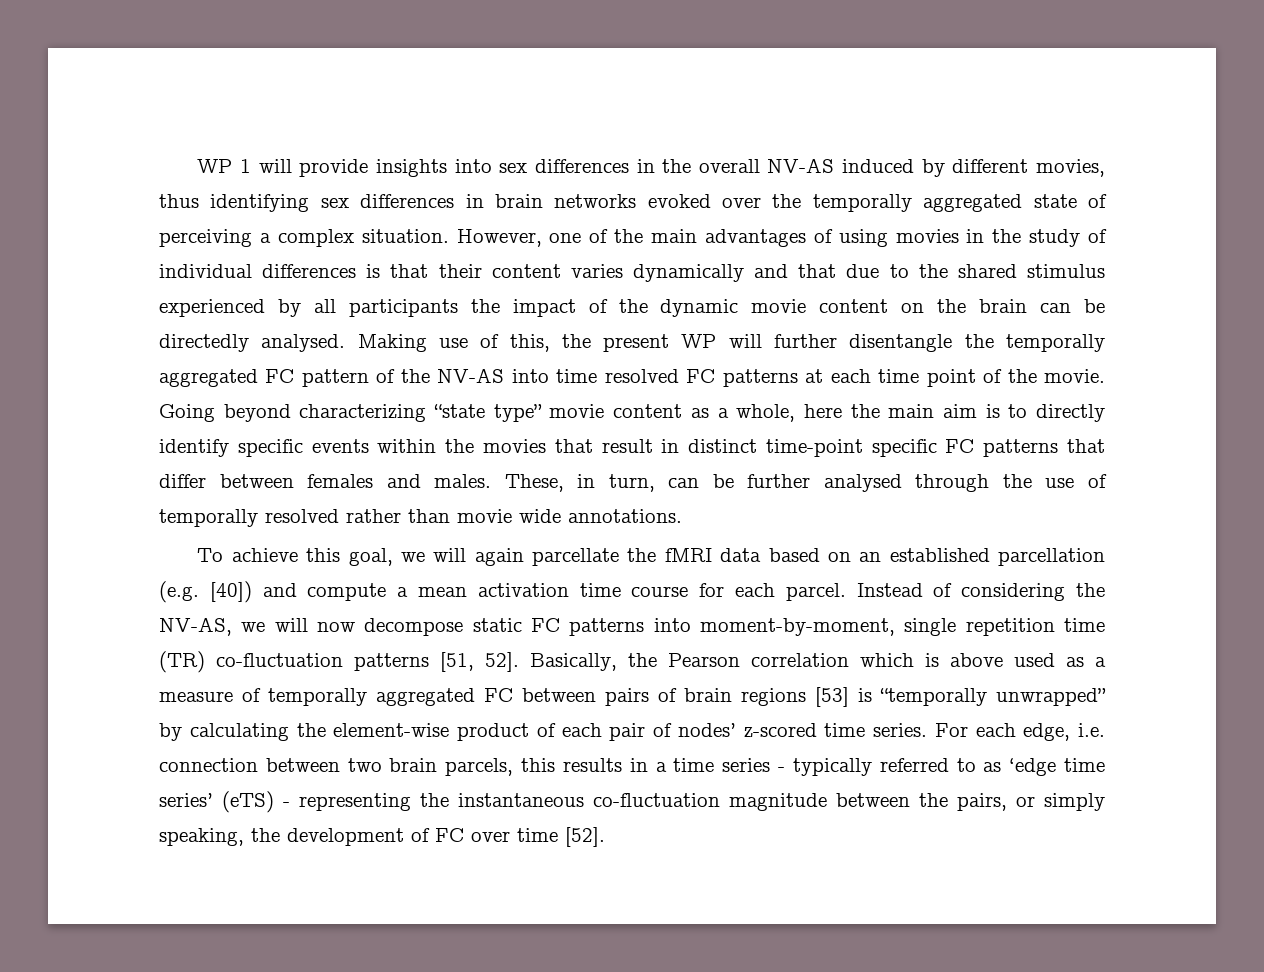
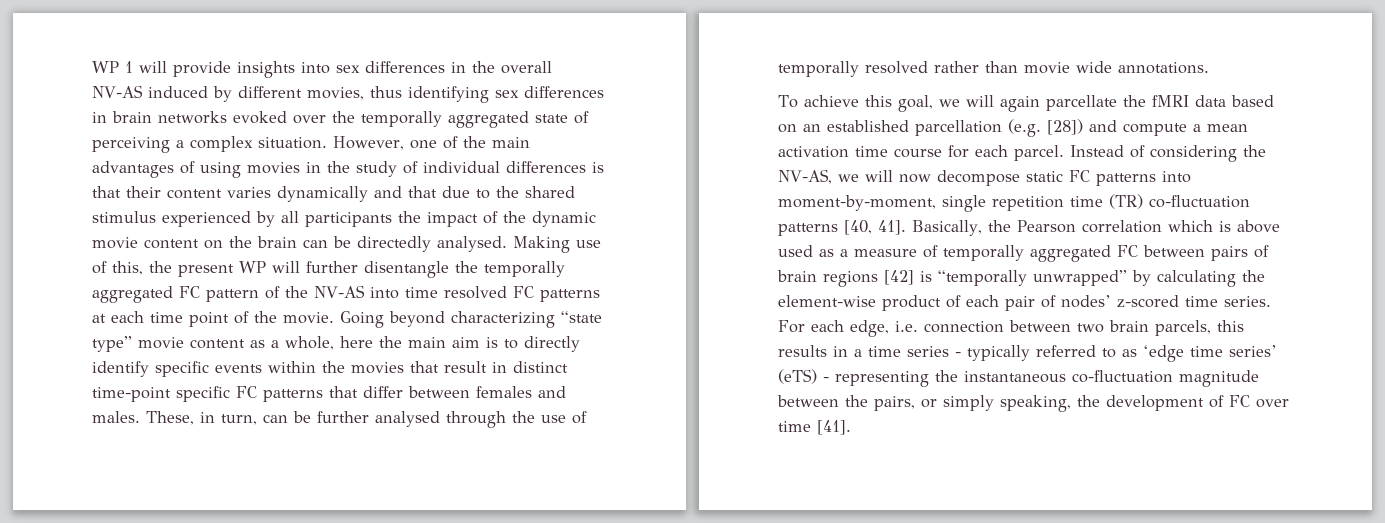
- To achieve this goal, we will again parcellate the fMRI data based on an established parcellation (e.g. [40]) and compute a mean activation time course for each parcel.
+ To achieve this goal, we will again parcellate the fMRI data based on an established parcellation (e.g. [28]) and compute a mean activation time course for each parcel.
- Instead of considering the NV-AS, we will now decompose static FC patterns into moment-by-moment, single repetition time (TR) co-fluctuation patterns [51, 52].
+ Instead of considering the NV-AS, we will now decompose static FC patterns into moment-by-moment, single repetition time (TR) co-fluctuation patterns [40, 41].
- Basically, the Pearson correlation which is above used as a measure of temporally aggregated FC between pairs of brain regions [53] is “temporally unwrapped” by calculating the element-wise product of each pair of nodes’ z-scored time series.
+ Basically, the Pearson correlation which is above used as a measure of temporally aggregated FC between pairs of brain regions [42] is “temporally unwrapped” by calculating the element-wise product of each pair of nodes’ z-scored time series.
- For each edge, i.e. connection between two brain parcels, this results in a time series - typically referred to as ‘edge time series’ (eTS) - representing the instantaneous co-fluctuation magnitude between the pairs, or simply speaking, the development of FC over time [52].
+ For each edge, i.e. connection between two brain parcels, this results in a time series - typically referred to as ‘edge time series’ (eTS) - representing the instantaneous co-fluctuation magnitude between the pairs, or simply speaking, the development of FC over time [41].

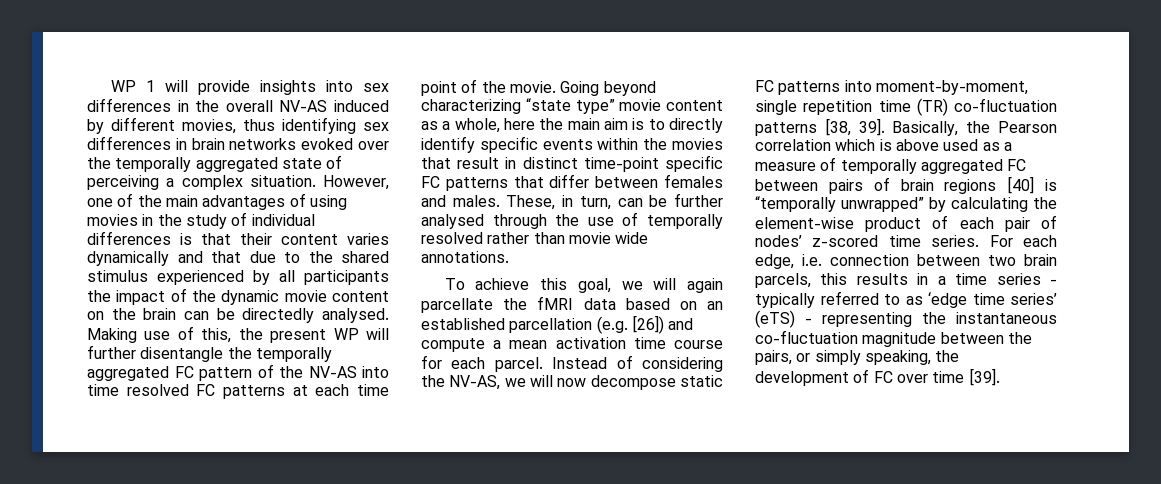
- To achieve this goal, we will again parcellate the fMRI data based on an established parcellation (e.g. [28]) and compute a mean activation time course for each parcel.
+ To achieve this goal, we will again parcellate the fMRI data based on an established parcellation (e.g. [26]) and compute a mean activation time course for each parcel.
- Instead of considering the NV-AS, we will now decompose static FC patterns into moment-by-moment, single repetition time (TR) co-fluctuation patterns [40, 41].
+ Instead of considering the NV-AS, we will now decompose static FC patterns into moment-by-moment, single repetition time (TR) co-fluctuation patterns [38, 39].
- Basically, the Pearson correlation which is above used as a measure of temporally aggregated FC between pairs of brain regions [42] is “temporally unwrapped” by calculating the element-wise product of each pair of nodes’ z-scored time series.
+ Basically, the Pearson correlation which is above used as a measure of temporally aggregated FC between pairs of brain regions [40] is “temporally unwrapped” by calculating the element-wise product of each pair of nodes’ z-scored time series.
- For each edge, i.e. connection between two brain parcels, this results in a time series - typically referred to as ‘edge time series’ (eTS) - representing the instantaneous co-fluctuation magnitude between the pairs, or simply speaking, the development of FC over time [41].
+ For each edge, i.e. connection between two brain parcels, this results in a time series - typically referred to as ‘edge time series’ (eTS) - representing the instantaneous co-fluctuation magnitude between the pairs, or simply speaking, the development of FC over time [39].

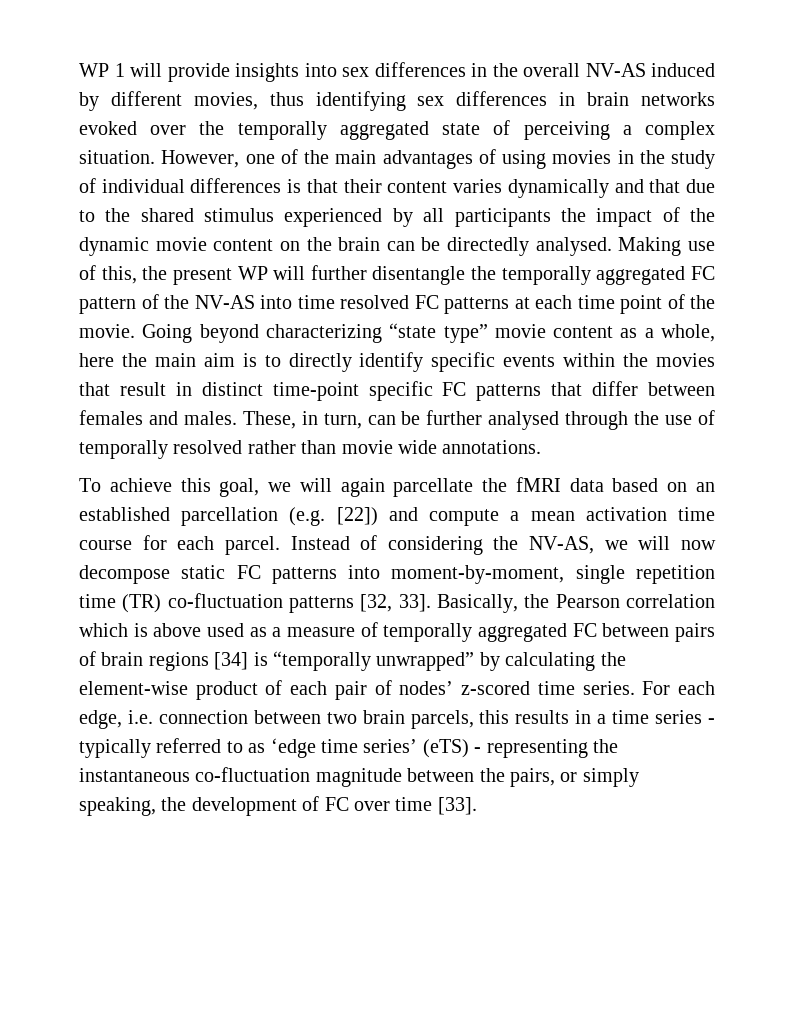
- To achieve this goal, we will again parcellate the fMRI data based on an established parcellation (e.g. [26]) and compute a mean activation time course for each parcel.
+ To achieve this goal, we will again parcellate the fMRI data based on an established parcellation (e.g. [22]) and compute a mean activation time course for each parcel.
- Instead of considering the NV-AS, we will now decompose static FC patterns into moment-by-moment, single repetition time (TR) co-fluctuation patterns [38, 39].
+ Instead of considering the NV-AS, we will now decompose static FC patterns into moment-by-moment, single repetition time (TR) co-fluctuation patterns [32, 33].
- Basically, the Pearson correlation which is above used as a measure of temporally aggregated FC between pairs of brain regions [40] is “temporally unwrapped” by calculating the element-wise product of each pair of nodes’ z-scored time series.
+ Basically, the Pearson correlation which is above used as a measure of temporally aggregated FC between pairs of brain regions [34] is “temporally unwrapped” by calculating the element-wise product of each pair of nodes’ z-scored time series.
- For each edge, i.e. connection between two brain parcels, this results in a time series - typically referred to as ‘edge time series’ (eTS) - representing the instantaneous co-fluctuation magnitude between the pairs, or simply speaking, the development of FC over time [39].
+ For each edge, i.e. connection between two brain parcels, this results in a time series - typically referred to as ‘edge time series’ (eTS) - representing the instantaneous co-fluctuation magnitude between the pairs, or simply speaking, the development of FC over time [33].

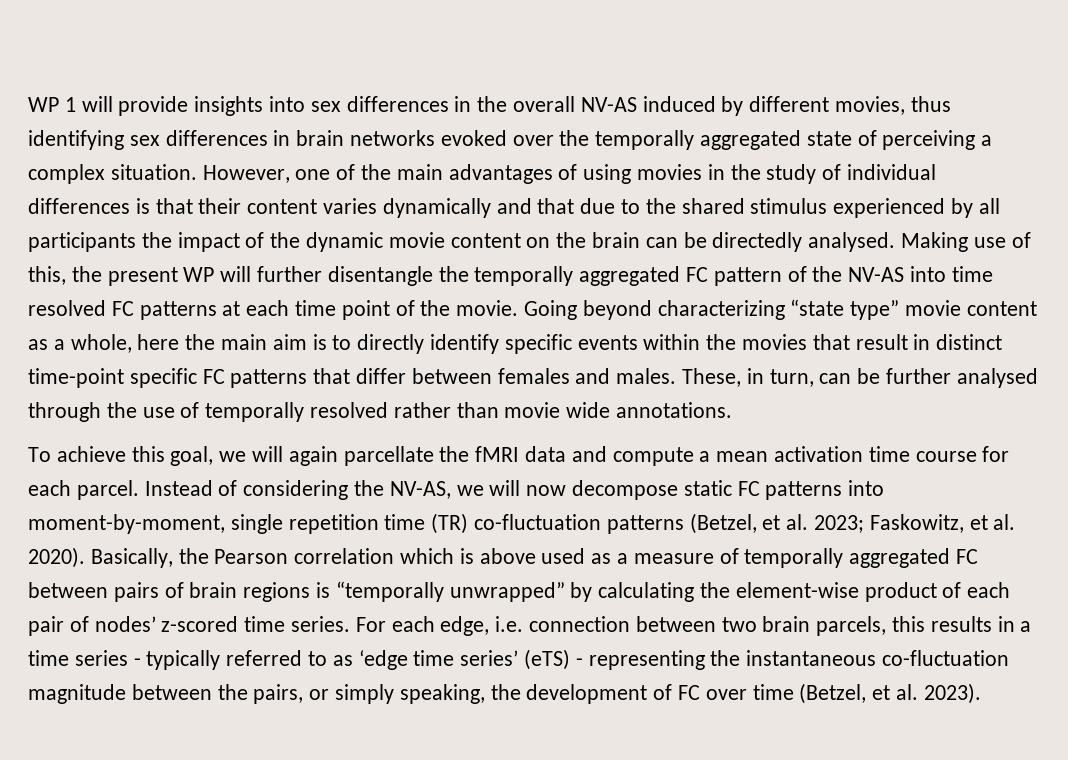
- To achieve this goal, we will again parcellate the fMRI data based on an established parcellation (e.g. [22]) and compute a mean activation time course for each parcel.
+ To achieve this goal, we will again parcellate the fMRI data and compute a mean activation time course for each parcel.
- Instead of considering the NV-AS, we will now decompose static FC patterns into moment-by-moment, single repetition time (TR) co-fluctuation patterns [32, 33].
+ Instead of considering the NV-AS, we will now decompose static FC patterns into moment-by-moment, single repetition time (TR) co-fluctuation patterns (Betzel, et al. 2023; Faskowitz, et al. 2020).
- Basically, the Pearson correlation which is above used as a measure of temporally aggregated FC between pairs of brain regions [34] is “temporally unwrapped” by calculating the element-wise product of each pair of nodes’ z-scored time series.
+ Basically, the Pearson correlation which is above used as a measure of temporally aggregated FC between pairs of brain regions is “temporally unwrapped” by calculating the element-wise product of each pair of nodes’ z-scored time series.
- For each edge, i.e. connection between two brain parcels, this results in a time series - typically referred to as ‘edge time series’ (eTS) - representing the instantaneous co-fluctuation magnitude between the pairs, or simply speaking, the development of FC over time [33].
+ For each edge, i.e. connection between two brain parcels, this results in a time series - typically referred to as ‘edge time series’ (eTS) - representing the instantaneous co-fluctuation magnitude between the pairs, or simply speaking, the development of FC over time (Betzel, et al. 2023).

